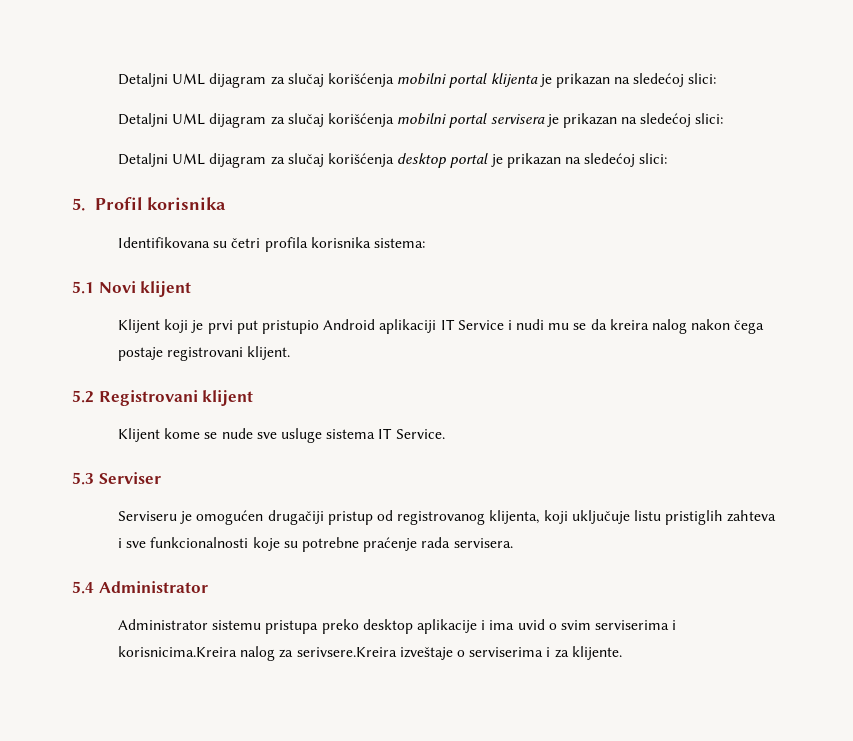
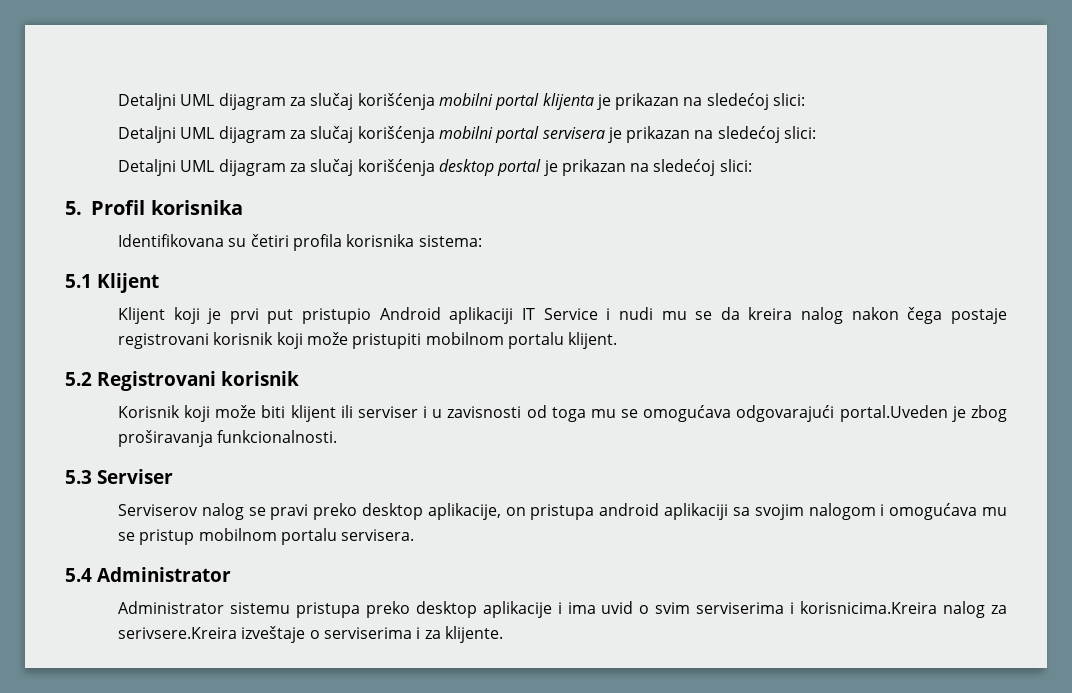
- Identifikovana su četri profila korisnika sistema:
+ Identifikovana su četiri profila korisnika sistema:
- 5.1 Novi klijent
+ 5.1 Klijent
- Klijent koji je prvi put pristupio Android aplikaciji IT Service i nudi mu se da kreira nalog nakon čega postaje registrovani klijent.
- 5.2 Registrovani klijent
- Klijent kome se nude sve usluge sistema IT Service.
+ Klijent koji je prvi put pristupio Android aplikaciji IT Service i nudi mu se da kreira nalog nakon čega postaje registrovani korisnik koji može pristupiti mobilnom portalu klijent.
+ 5.2 Registrovani korisnik
+ Korisnik koji može biti klijent ili serviser i u zavisnosti od toga mu se omogućava odgovarajući portal.Uveden je zbog proširavanja funkcionalnosti.
  5.3 Serviser
- Serviseru je omogućen drugačiji pristup od registrovanog klijenta, koji uključuje listu pristiglih zahteva i sve funkcionalnosti koje su potrebne praćenje rada servisera.
+ Serviserov nalog se pravi preko desktop aplikacije, on pristupa android aplikaciji sa svojim nalogom i omogućava mu se pristup mobilnom portalu servisera.

